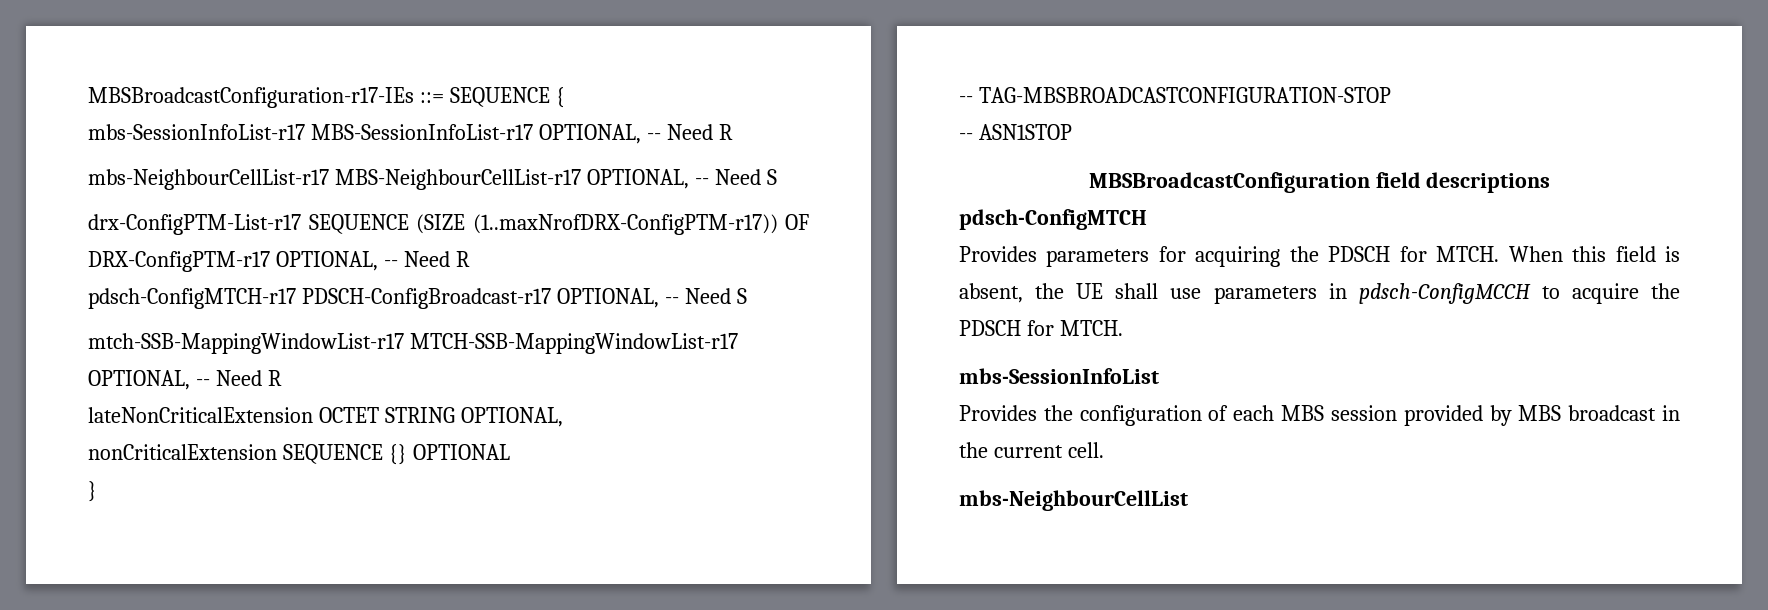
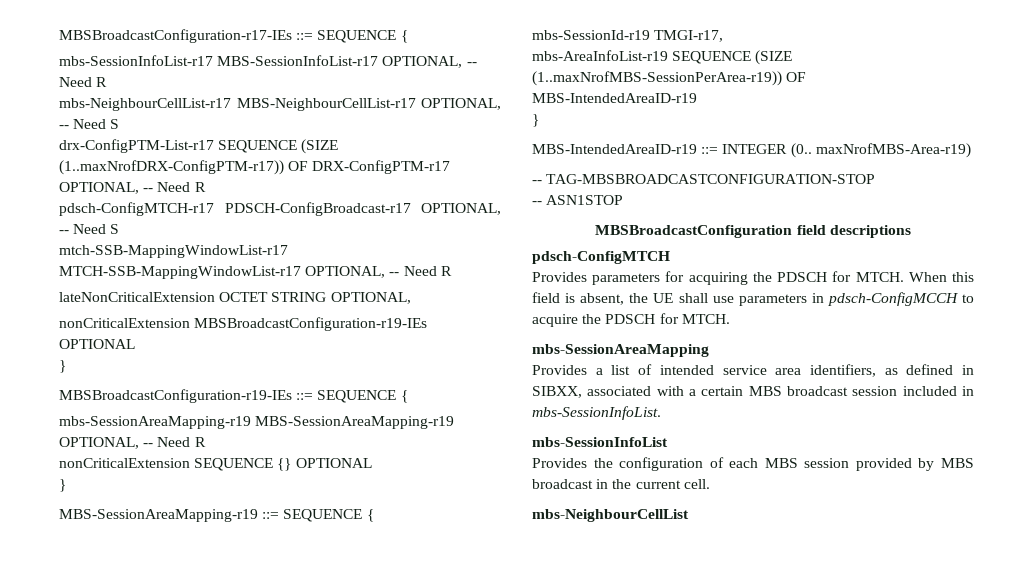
+ nonCriticalExtension MBSBroadcastConfiguration-r19-IEs OPTIONAL
+ }
+ MBSBroadcastConfiguration-r19-IEs ::= SEQUENCE {
+ mbs-SessionAreaMapping-r19 MBS-SessionAreaMapping-r19 OPTIONAL, -- Need R
+ MBS-SessionAreaMapping-r19 ::= SEQUENCE {
+ mbs-SessionId-r19 TMGI-r17,
+ mbs-AreaInfoList-r19 SEQUENCE (SIZE (1..maxNrofMBS-SessionPerArea-r19)) OF MBS-IntendedAreaID-r19
+ }
+ MBS-IntendedAreaID-r19 ::= INTEGER (0.. maxNrofMBS-Area-r19)
+ mbs-SessionAreaMapping
+ Provides a list of intended service area identifiers, as defined in SIBXX, associated with a certain MBS broadcast session included in mbs-SessionInfoList.

